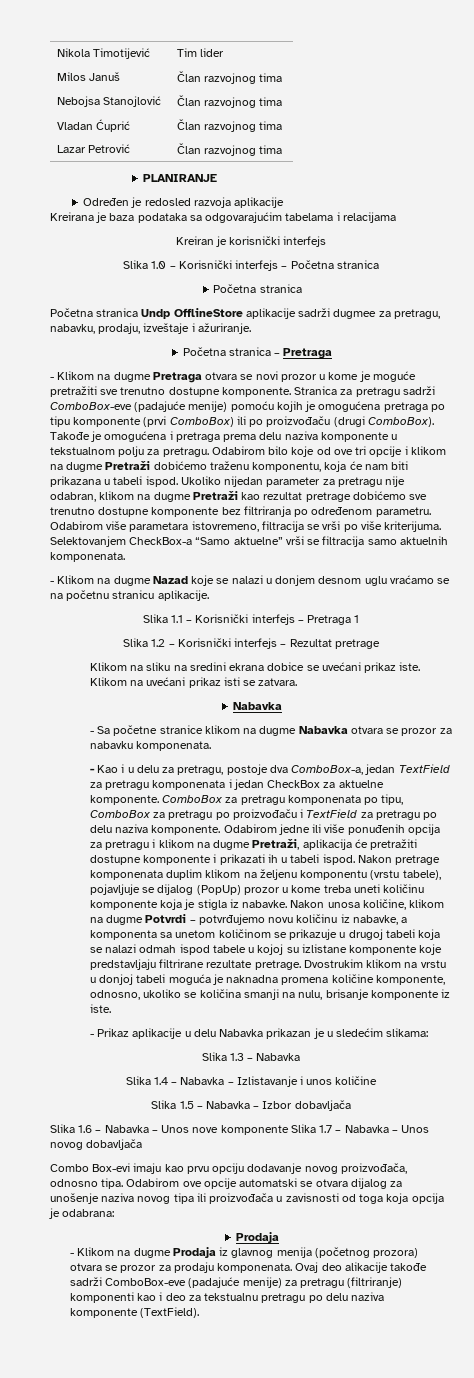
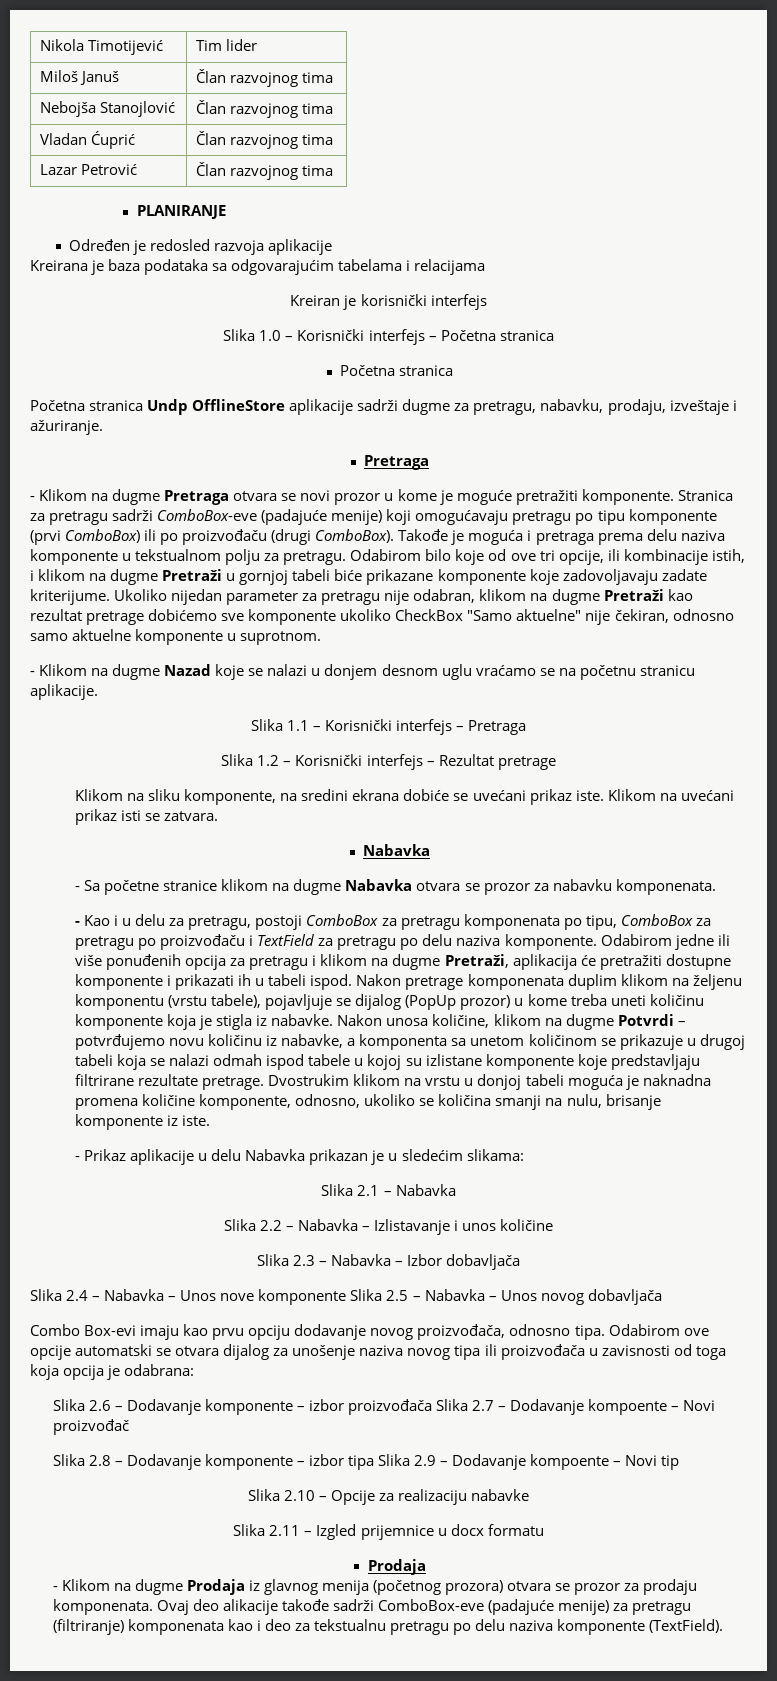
- Milos Januš | Član razvojnog tima
+ Miloš Januš | Član razvojnog tima
- Nebojsa Stanojlović | Član razvojnog tima
+ Nebojša Stanojlović | Član razvojnog tima
- Početna stranica Undp OfflineStore aplikacije sadrži dugmee za pretragu, nabavku, prodaju, izveštaje i ažuriranje.
- Početna stranica – Pretraga
+ Početna stranica Undp OfflineStore aplikacije sadrži dugme za pretragu, nabavku, prodaju, izveštaje i ažuriranje.
+ Pretraga
- - Klikom na dugme Pretraga otvara se novi prozor u kome je moguće pretražiti sve trenutno dostupne komponente.
+ - Klikom na dugme Pretraga otvara se novi prozor u kome je moguće pretražiti komponente.
- Stranica za pretragu sadrži ComboBox-eve (padajuće menije) pomoću kojih je omogućena pretraga po tipu komponente (prvi ComboBox) ili po proizvođaču (drugi ComboBox).
+ Stranica za pretragu sadrži ComboBox-eve (padajuće menije) koji omogućavaju pretragu po tipu komponente (prvi ComboBox) ili po proizvođaču (drugi ComboBox).
- Takođe je omogućena i pretraga prema delu naziva komponente u tekstualnom polju za pretragu.
+ Takođe je moguća i pretraga prema delu naziva komponente u tekstualnom polju za pretragu.
- Odabirom bilo koje od ove tri opcije i klikom na dugme Pretraži dobićemo traženu komponentu, koja će nam biti prikazana u tabeli ispod.
+ Odabirom bilo koje od ove tri opcije, ili kombinacije istih, i klikom na dugme Pretraži u gornjoj tabeli biće prikazane komponente koje zadovoljavaju zadate kriterijume.
- Ukoliko nijedan parameter za pretragu nije odabran, klikom na dugme Pretraži kao rezultat pretrage dobićemo sve trenutno dostupne komponente bez filtriranja po određenom parametru. Odabirom više parametara istovremeno, filtracija se vrši po više kriterijuma. Selektovanjem CheckBox-a “Samo aktuelne” vrši se filtracija samo aktuelnih komponenata.
+ Ukoliko nijedan parameter za pretragu nije odabran, klikom na dugme Pretraži kao rezultat pretrage dobićemo sve komponente ukoliko CheckBox "Samo aktuelne" nije čekiran, odnosno samo aktuelne komponente u suprotnom.
- Slika 1.1 – Korisnički interfejs – Pretraga 1
+ Slika 1.1 – Korisnički interfejs – Pretraga
- Klikom na sliku na sredini ekrana dobice se uvećani prikaz iste.
+ Klikom na sliku komponente, na sredini ekrana dobiće se uvećani prikaz iste.
- - Kao i u delu za pretragu, postoje dva ComboBox-a, jedan TextField za pretragu komponenata i jedan CheckBox za aktuelne komponente. ComboBox za pretragu komponenata po tipu, ComboBox za pretragu po proizvođaču i TextField za pretragu po delu naziva komponente.
+ - Kao i u delu za pretragu, postoji ComboBox za pretragu komponenata po tipu, ComboBox za pretragu po proizvođaču i TextField za pretragu po delu naziva komponente.
- Nakon pretrage komponenata duplim klikom na željenu komponentu (vrstu tabele), pojavljuje se dijalog (PopUp) prozor u kome treba uneti količinu komponente koja je stigla iz nabavke.
+ Nakon pretrage komponenata duplim klikom na željenu komponentu (vrstu tabele), pojavljuje se dijalog (PopUp prozor) u kome treba uneti količinu komponente koja je stigla iz nabavke.
- Slika 1.3 – Nabavka
+ Slika 2.1 – Nabavka
- Slika 1.4 – Nabavka – Izlistavanje i unos količine
+ Slika 2.2 – Nabavka – Izlistavanje i unos količine
- Slika 1.5 – Nabavka – Izbor dobavljača
+ Slika 2.3 – Nabavka – Izbor dobavljača
- Slika 1.6 – Nabavka – Unos nove komponente Slika 1.7 – Nabavka – Unos novog dobavljača
+ Slika 2.4 – Nabavka – Unos nove komponente Slika 2.5 – Nabavka – Unos novog dobavljača
+ Slika 2.6 – Dodavanje komponente – izbor proizvođača Slika 2.7 – Dodavanje kompoente – Novi proizvođač
+ Slika 2.8 – Dodavanje komponente – izbor tipa Slika 2.9 – Dodavanje kompoente – Novi tip
+ Slika 2.10 – Opcije za realizaciju nabavke
+ Slika 2.11 – Izgled prijemnice u docx formatu
- Ovaj deo alikacije takođe sadrži ComboBox-eve (padajuće menije) za pretragu (filtriranje) komponenti kao i deo za tekstualnu pretragu po delu naziva komponente (TextField).
+ Ovaj deo alikacije takođe sadrži ComboBox-eve (padajuće menije) za pretragu (filtriranje) komponenata kao i deo za tekstualnu pretragu po delu naziva komponente (TextField).

